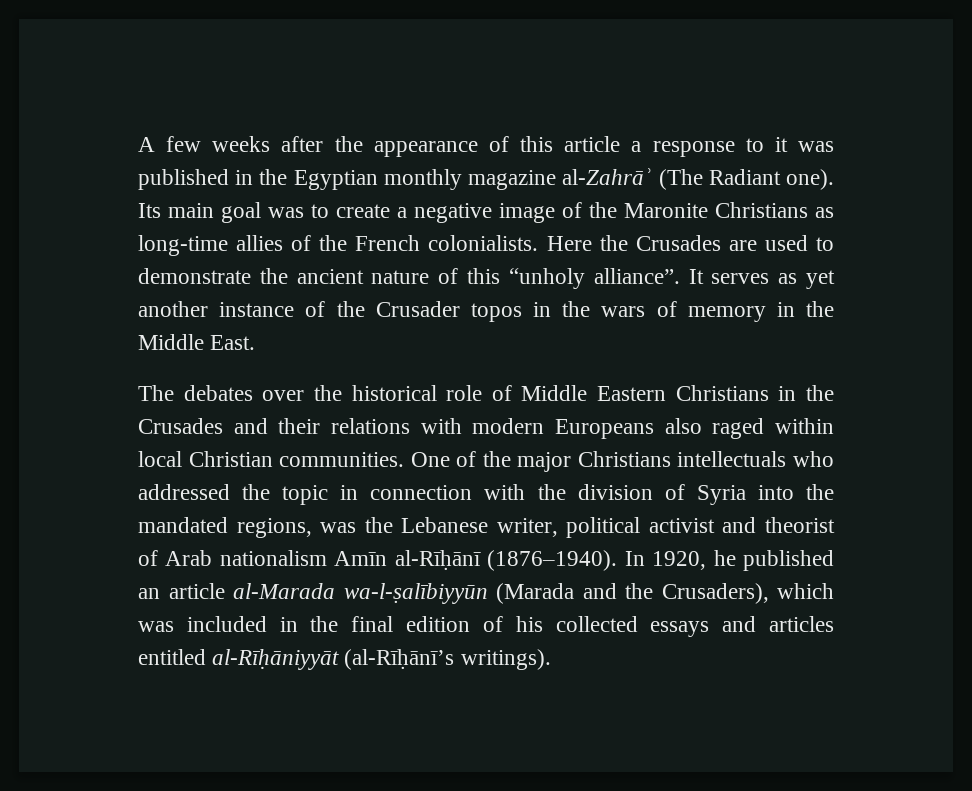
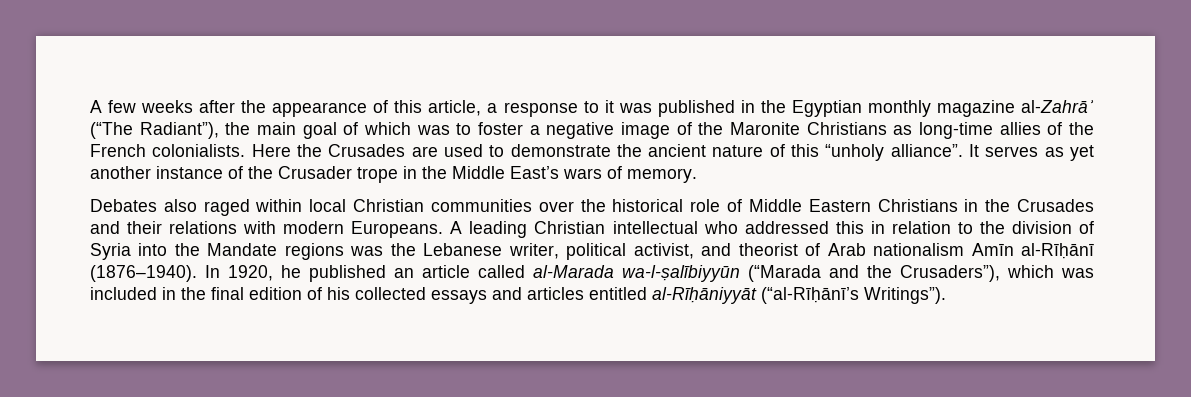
- A few weeks after the appearance of this article a response to it was published in the Egyptian monthly magazine al-Zahrāʾ (The Radiant one). Its main goal was to create a negative image of the Maronite Christians as long-time allies of the French colonialists.
+ A few weeks after the appearance of this article, a response to it was published in the Egyptian monthly magazine al-Zahrāʾ (“The Radiant”), the main goal of which was to foster a negative image of the Maronite Christians as long-time allies of the French colonialists.
- It serves as yet another instance of the Crusader topos in the wars of memory in the Middle East.
- The debates over the historical role of Middle Eastern Christians in the Crusades and their relations with modern Europeans also raged within local Christian communities. One of the major Christians intellectuals who addressed the topic in connection with the division of Syria into the mandated regions, was the Lebanese writer, political activist and theorist of Arab nationalism Amīn al-Rīḥānī (1876–1940).
+ It serves as yet another instance of the Crusader trope in the Middle East’s wars of memory.
+ Debates also raged within local Christian communities over the historical role of Middle Eastern Christians in the Crusades and their relations with modern Europeans. A leading Christian intellectual who addressed this in relation to the division of Syria into the Mandate regions was the Lebanese writer, political activist, and theorist of Arab nationalism Amīn al-Rīḥānī (1876–1940).
- In 1920, he published an article al-Marada wa-l-ṣalībiyyūn (Marada and the Crusaders), which was included in the final edition of his collected essays and articles entitled al-Rīḥāniyyāt (al-Rīḥānī’s writings).
+ In 1920, he published an article called al-Marada wa-l-ṣalībiyyūn (“Marada and the Crusaders”), which was included in the final edition of his collected essays and articles entitled al-Rīḥāniyyāt (“al-Rīḥānī’s Writings”).

